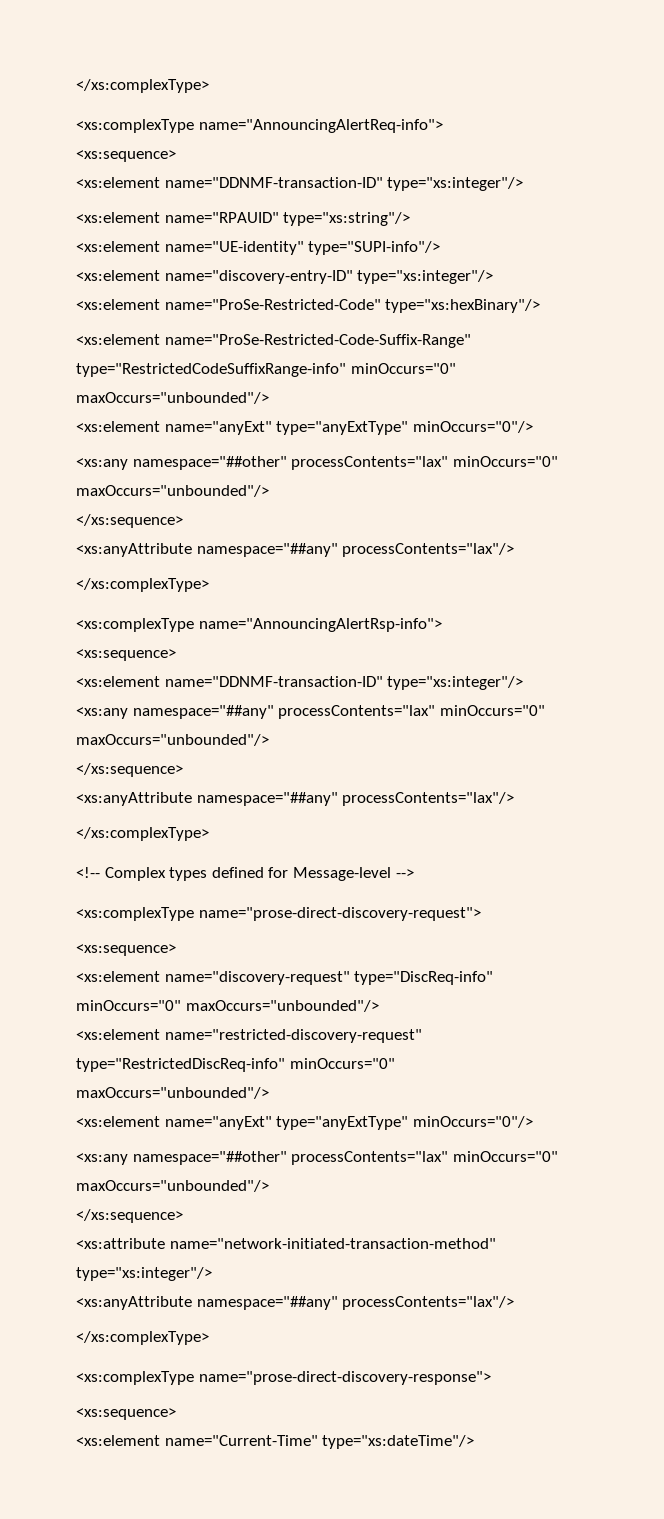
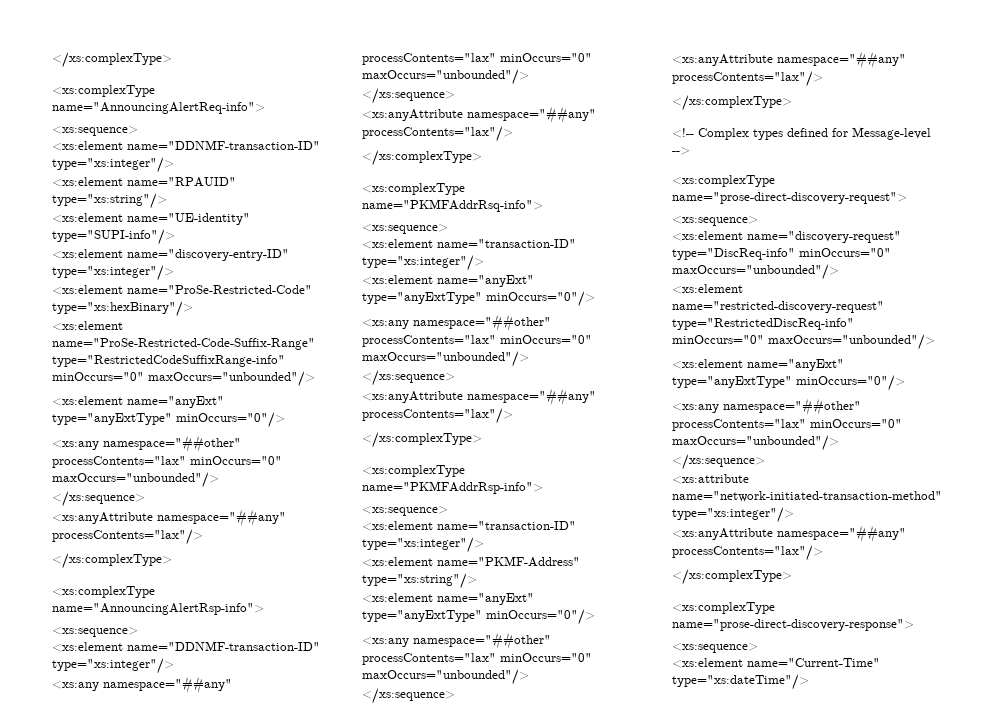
+ <xs:complexType name="PKMFAddrRsq-info">
+ <xs:sequence>
+ <xs:element name="transaction-ID" type="xs:integer"/>
+ <xs:element name="anyExt" type="anyExtType" minOccurs="0"/>
+ <xs:any namespace="##other" processContents="lax" minOccurs="0" maxOccurs="unbounded"/>
+ </xs:sequence>
+ <xs:anyAttribute namespace="##any" processContents="lax"/>
+ </xs:complexType>
+ <xs:complexType name="PKMFAddrRsp-info">
+ <xs:sequence>
+ <xs:element name="transaction-ID" type="xs:integer"/>
+ <xs:element name="PKMF-Address" type="xs:string"/>
+ <xs:element name="anyExt" type="anyExtType" minOccurs="0"/>
+ <xs:any namespace="##other" processContents="lax" minOccurs="0" maxOccurs="unbounded"/>
+ </xs:sequence>
+ <xs:anyAttribute namespace="##any" processContents="lax"/>
+ </xs:complexType>

